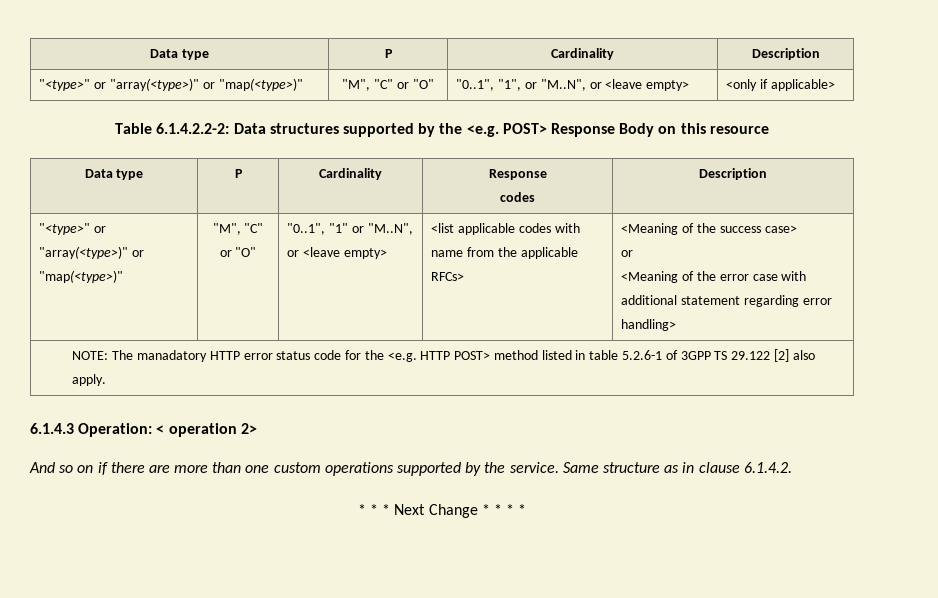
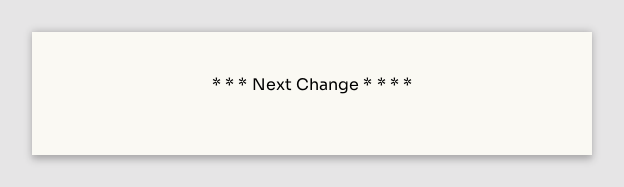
- Data type | P | Cardinality | Description
- "<type>" or "array(<type>)" or "map(<type>)" | "M", "C" or "O" | "0..1", "1", or "M..N", or <leave empty> | <only if applicable>
- Table 6.1.4.2.2-2: Data structures supported by the <e.g. POST> Response Body on this resource
- Data type | P | Cardinality | Response
- codes | Description
- "<type>" or "array(<type>)" or "map(<type>)" | "M", "C" or "O" | "0..1", "1" or "M..N", or <leave empty> | <list applicable codes with name from the applicable RFCs> | <Meaning of the success case>
- or
- <Meaning of the error case with additional statement regarding error handling>
- NOTE: The manadatory HTTP error status code for the <e.g. HTTP POST> method listed in table 5.2.6-1 of 3GPP TS 29.122 [2] also apply.
- 6.1.4.3 Operation: < operation 2>
- And so on if there are more than one custom operations supported by the service. Same structure as in clause 6.1.4.2.

